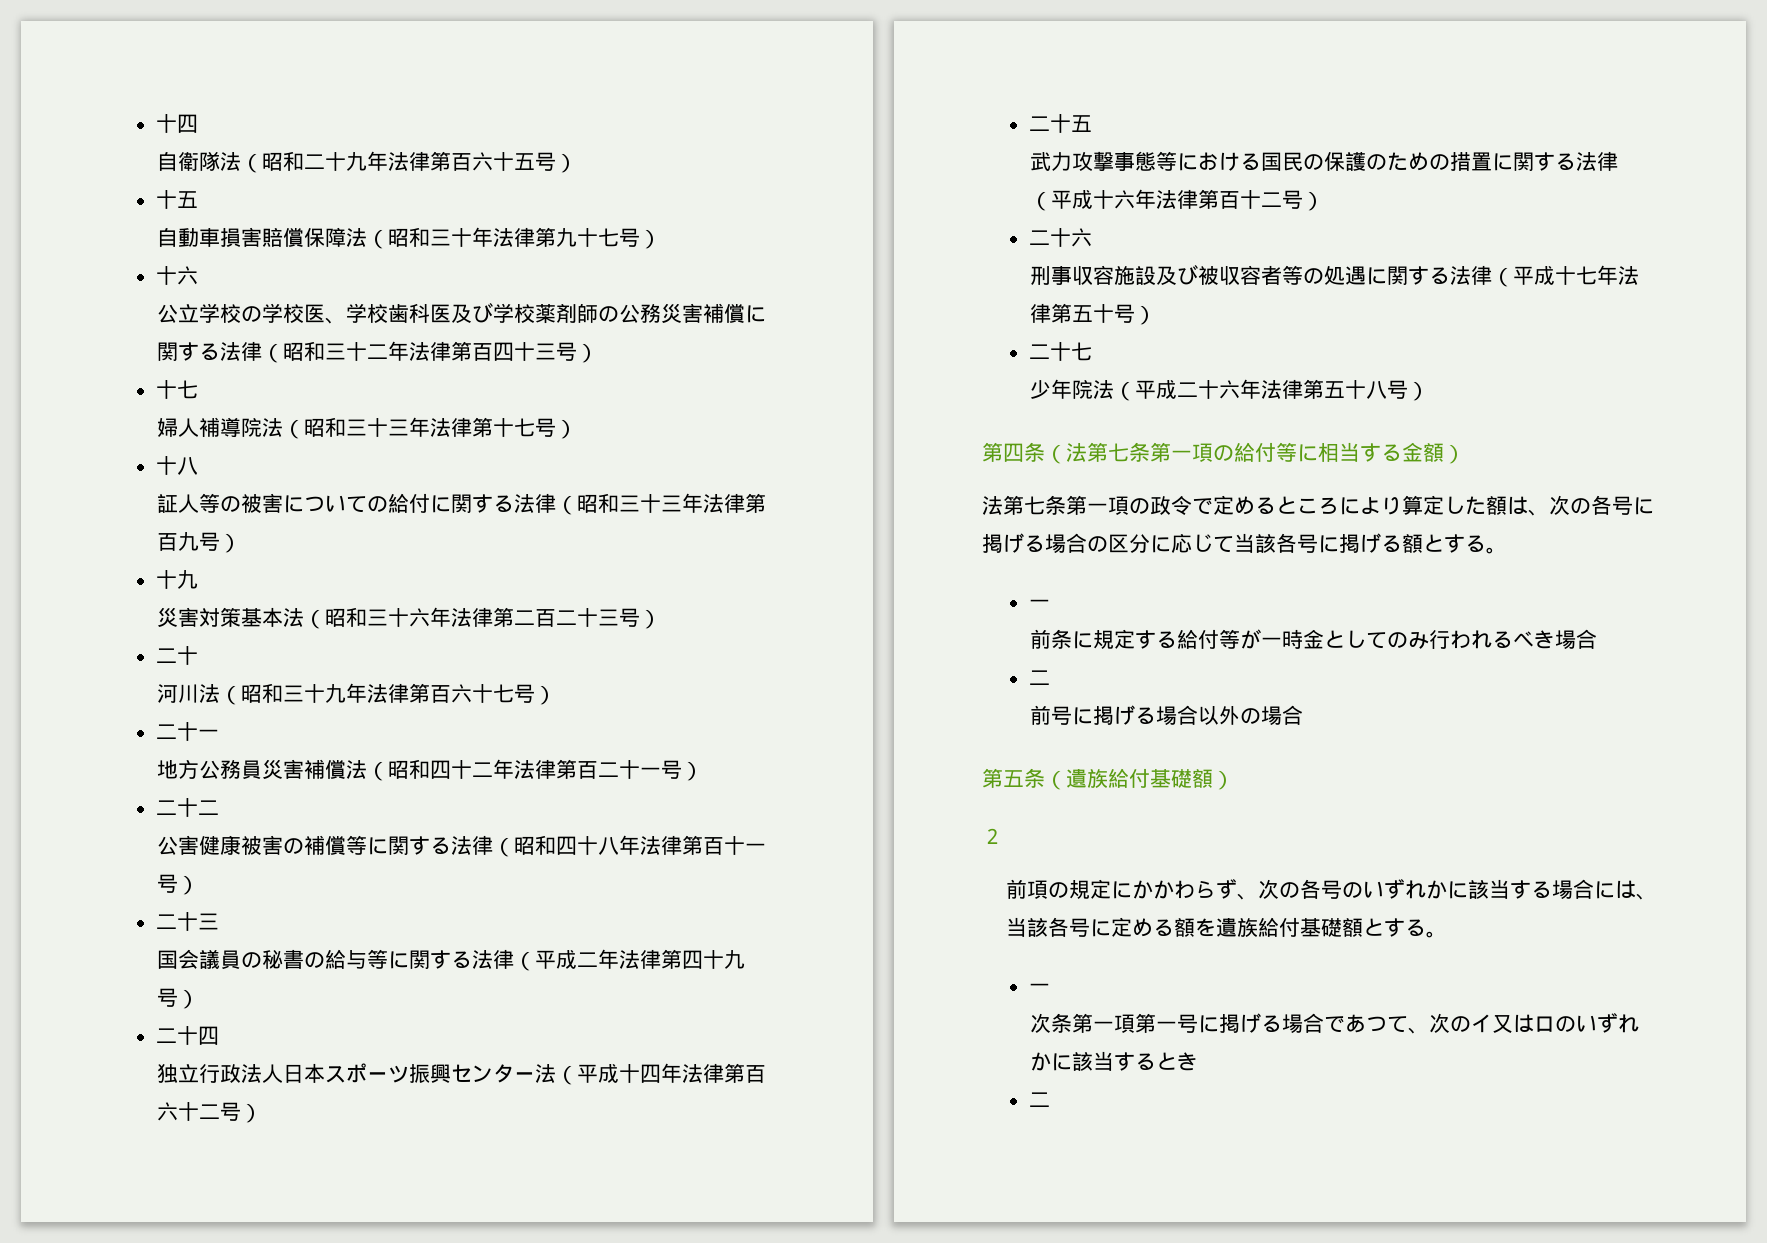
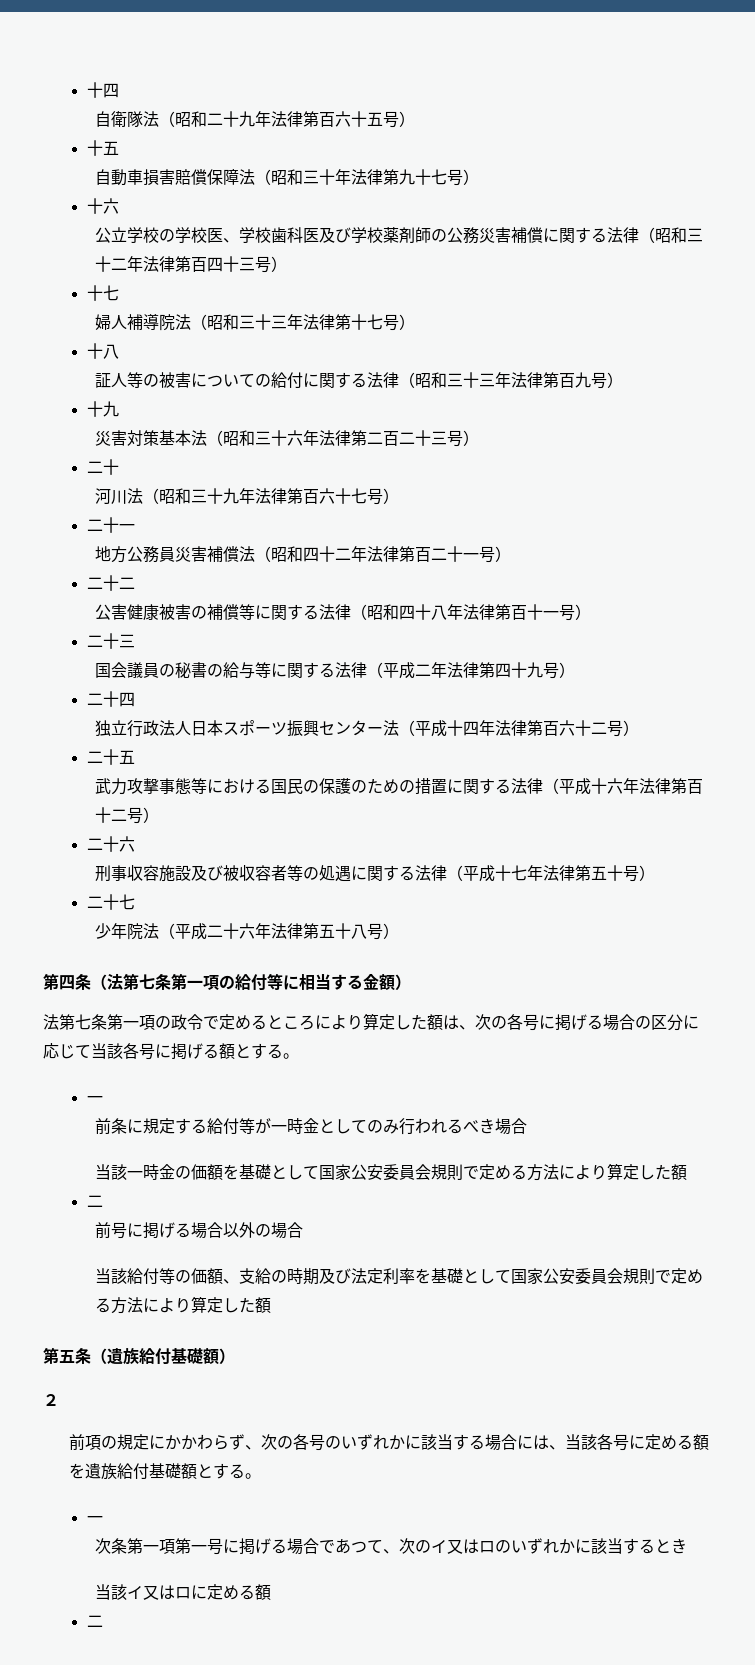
+ 当該一時金の価額を基礎として国家公安委員会規則で定める方法により算定した額
+ 当該給付等の価額、支給の時期及び法定利率を基礎として国家公安委員会規則で定める方法により算定した額
+ 当該イ又はロに定める額

